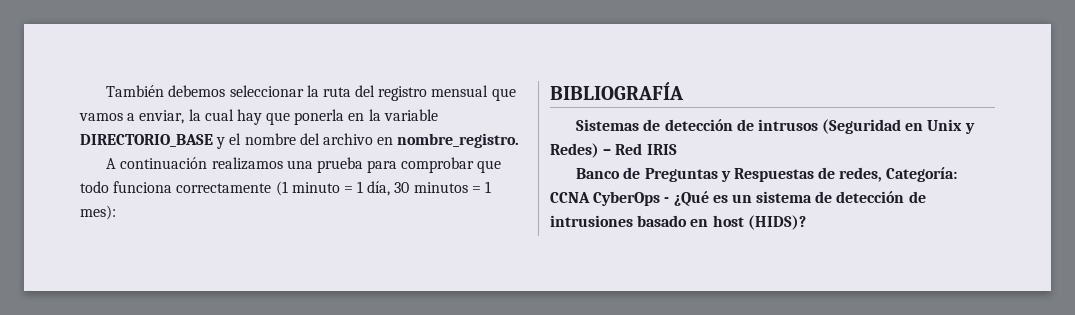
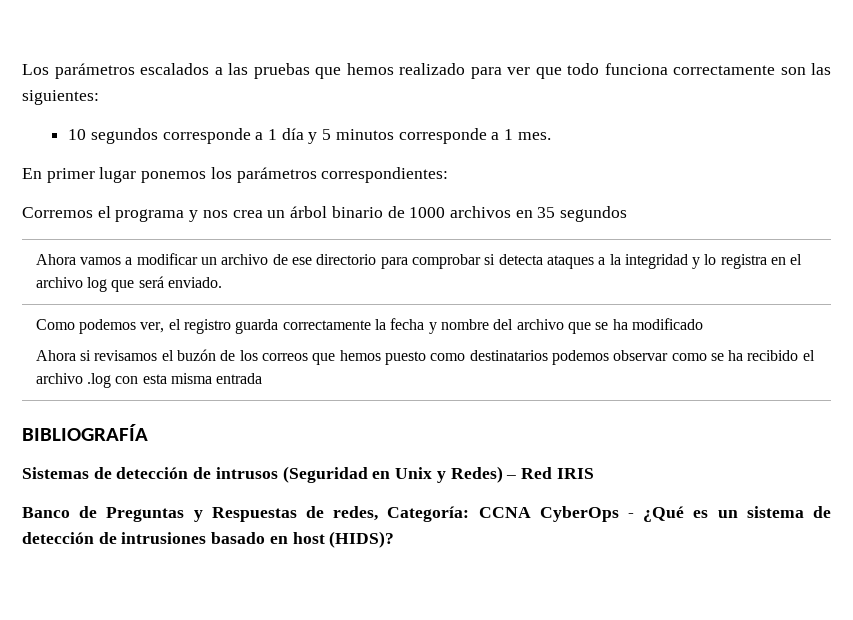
- También debemos seleccionar la ruta del registro mensual que vamos a enviar, la cual hay que ponerla en la variable DIRECTORIO_BASE y el nombre del archivo en nombre_registro.
- A continuación realizamos una prueba para comprobar que todo funciona correctamente (1 minuto = 1 día, 30 minutos = 1 mes):
+ Los parámetros escalados a las pruebas que hemos realizado para ver que todo funciona correctamente son las siguientes:
+ 10 segundos corresponde a 1 día y 5 minutos corresponde a 1 mes.
+ En primer lugar ponemos los parámetros correspondientes:
+ Corremos el programa y nos crea un árbol binario de 1000 archivos en 35 segundos
+ Ahora vamos a modificar un archivo de ese directorio para comprobar si detecta ataques a la integridad y lo registra en el archivo log que será enviado.
+ Como podemos ver, el registro guarda correctamente la fecha y nombre del archivo que se ha modificado
+ Ahora si revisamos el buzón de los correos que hemos puesto como destinatarios podemos observar como se ha recibido el archivo .log con esta misma entrada

